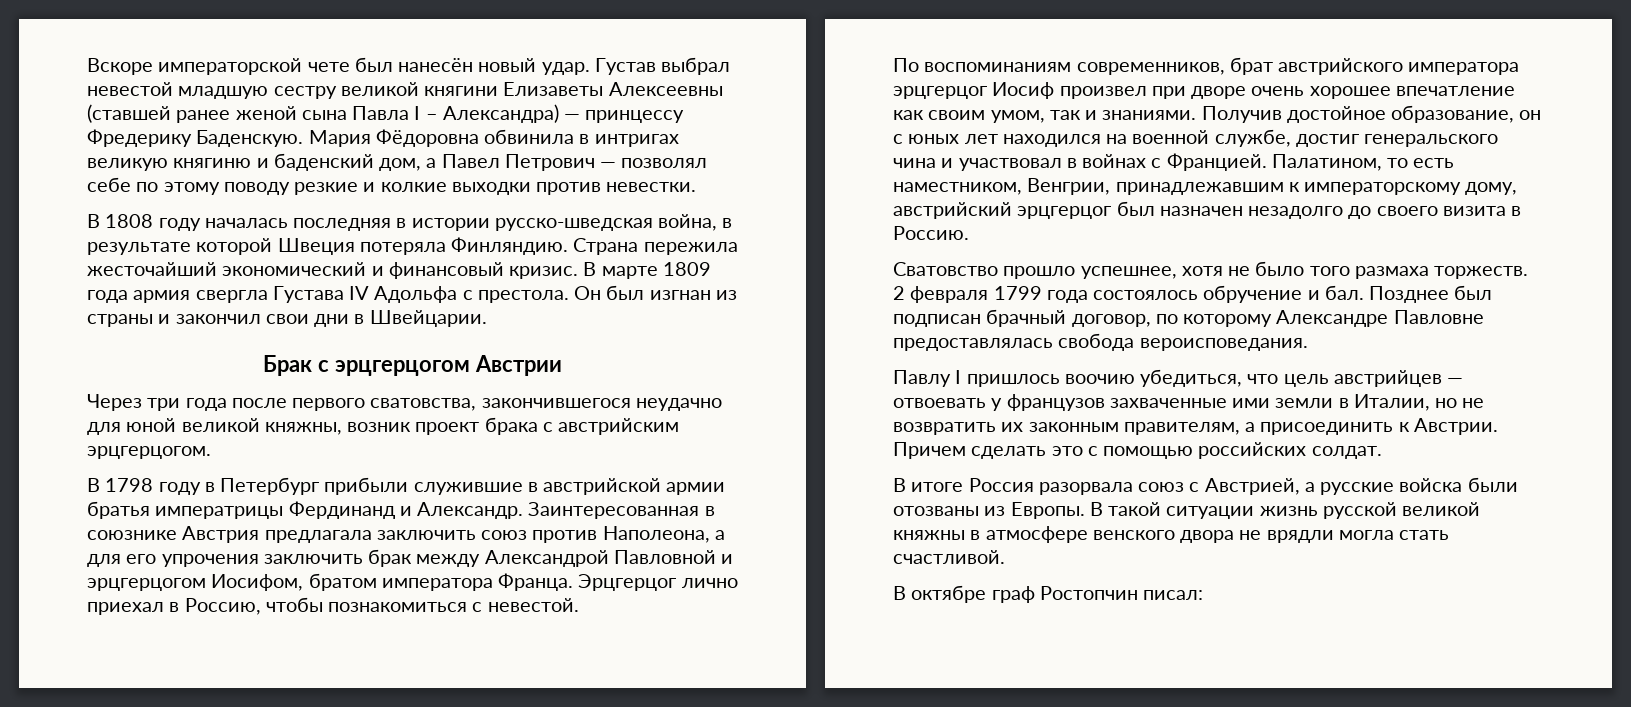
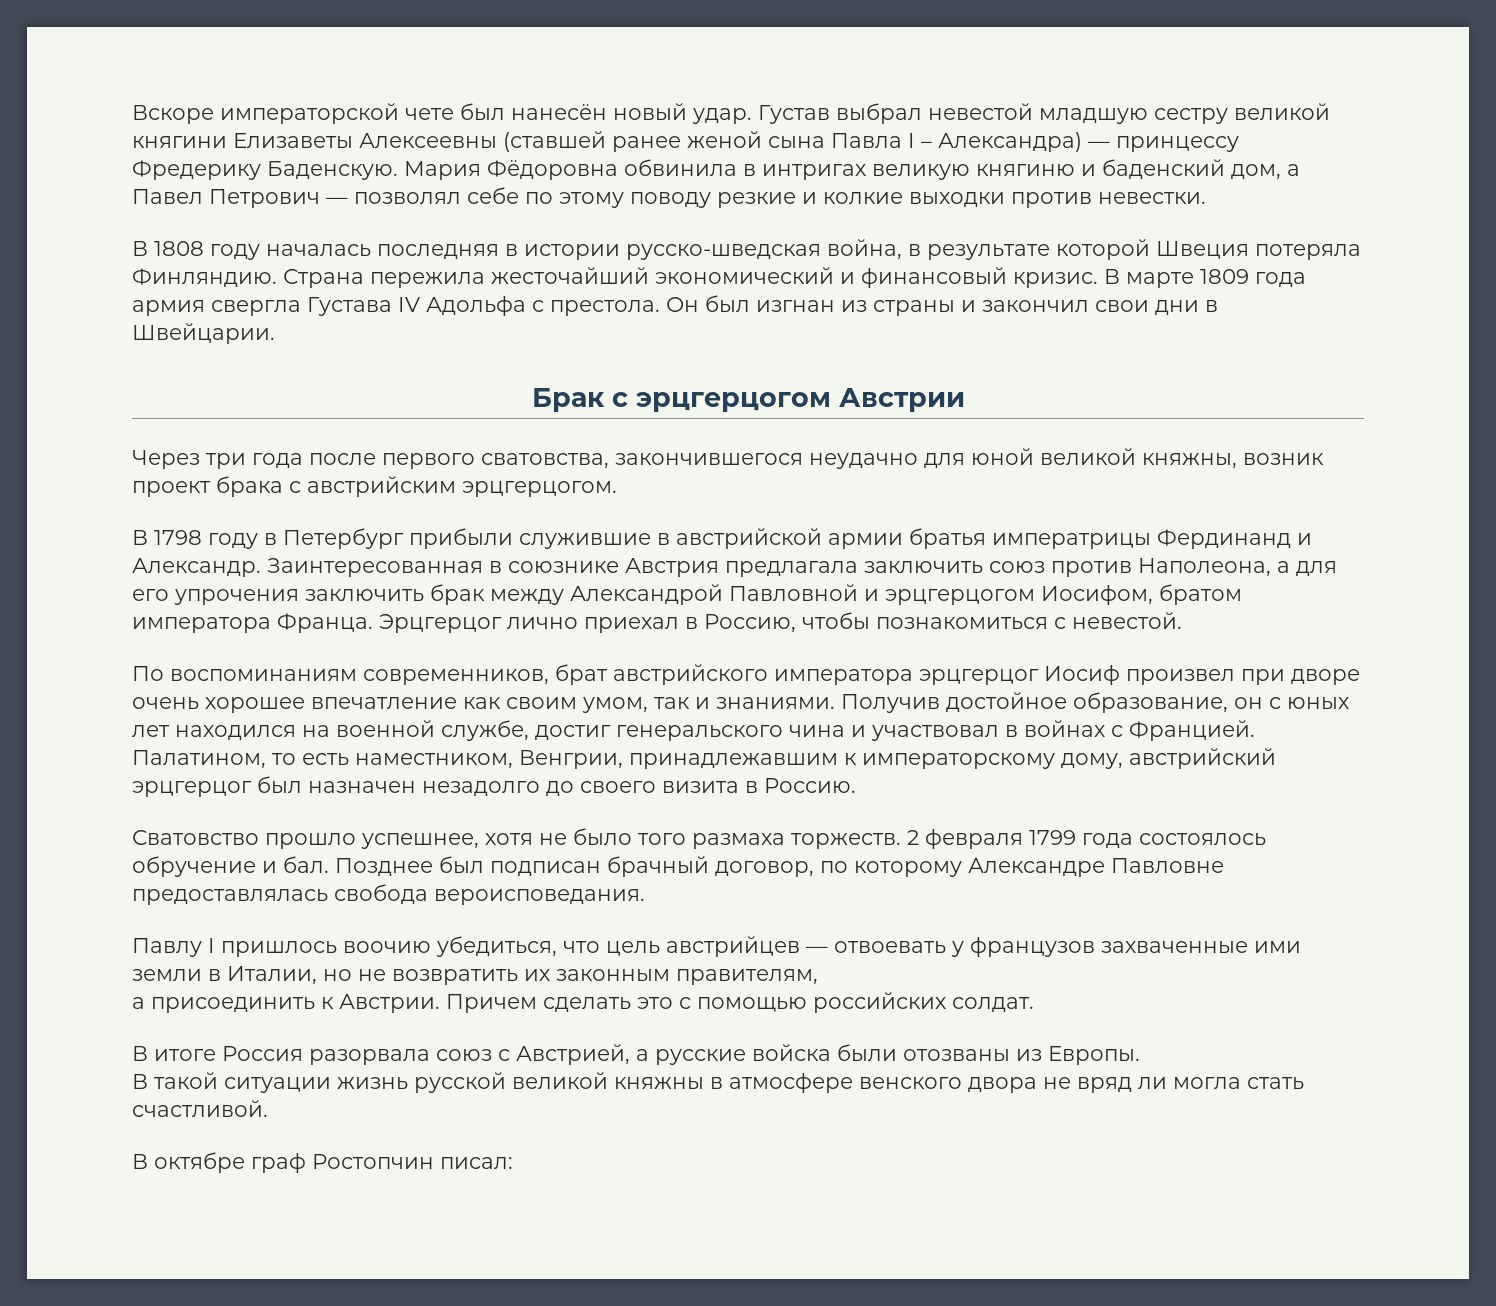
- Павлу I пришлось воочию убедиться, что цель австрийцев — отвоевать у французов захваченные ими земли в Италии, но не возвратить их законным правителям, а присоединить к Австрии.
+ Павлу I пришлось воочию убедиться, что цель австрийцев — отвоевать у французов захваченные ими земли в Италии, но не возвратить их законным правителям,
+ а присоединить к Австрии.
- В итоге Россия разорвала союз с Австрией, а русские войска были отозваны из Европы. В такой ситуации жизнь русской великой княжны в атмосфере венского двора не врядли могла стать счастливой.
+ В итоге Россия разорвала союз с Австрией, а русские войска были отозваны из Европы.
+ В такой ситуации жизнь русской великой княжны в атмосфере венского двора не вряд ли могла стать счастливой.

